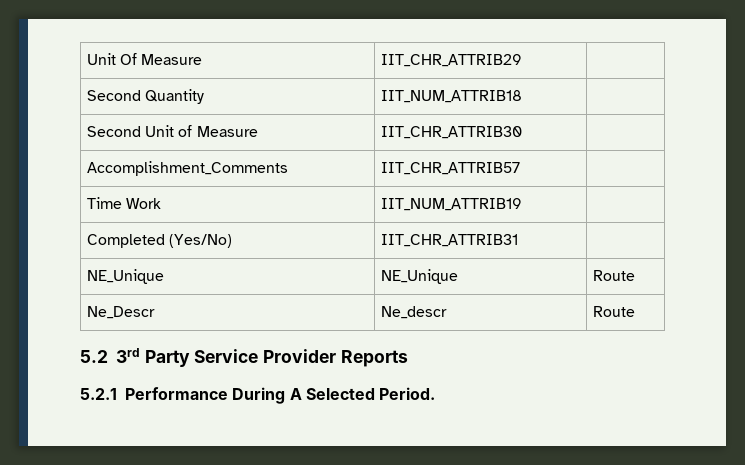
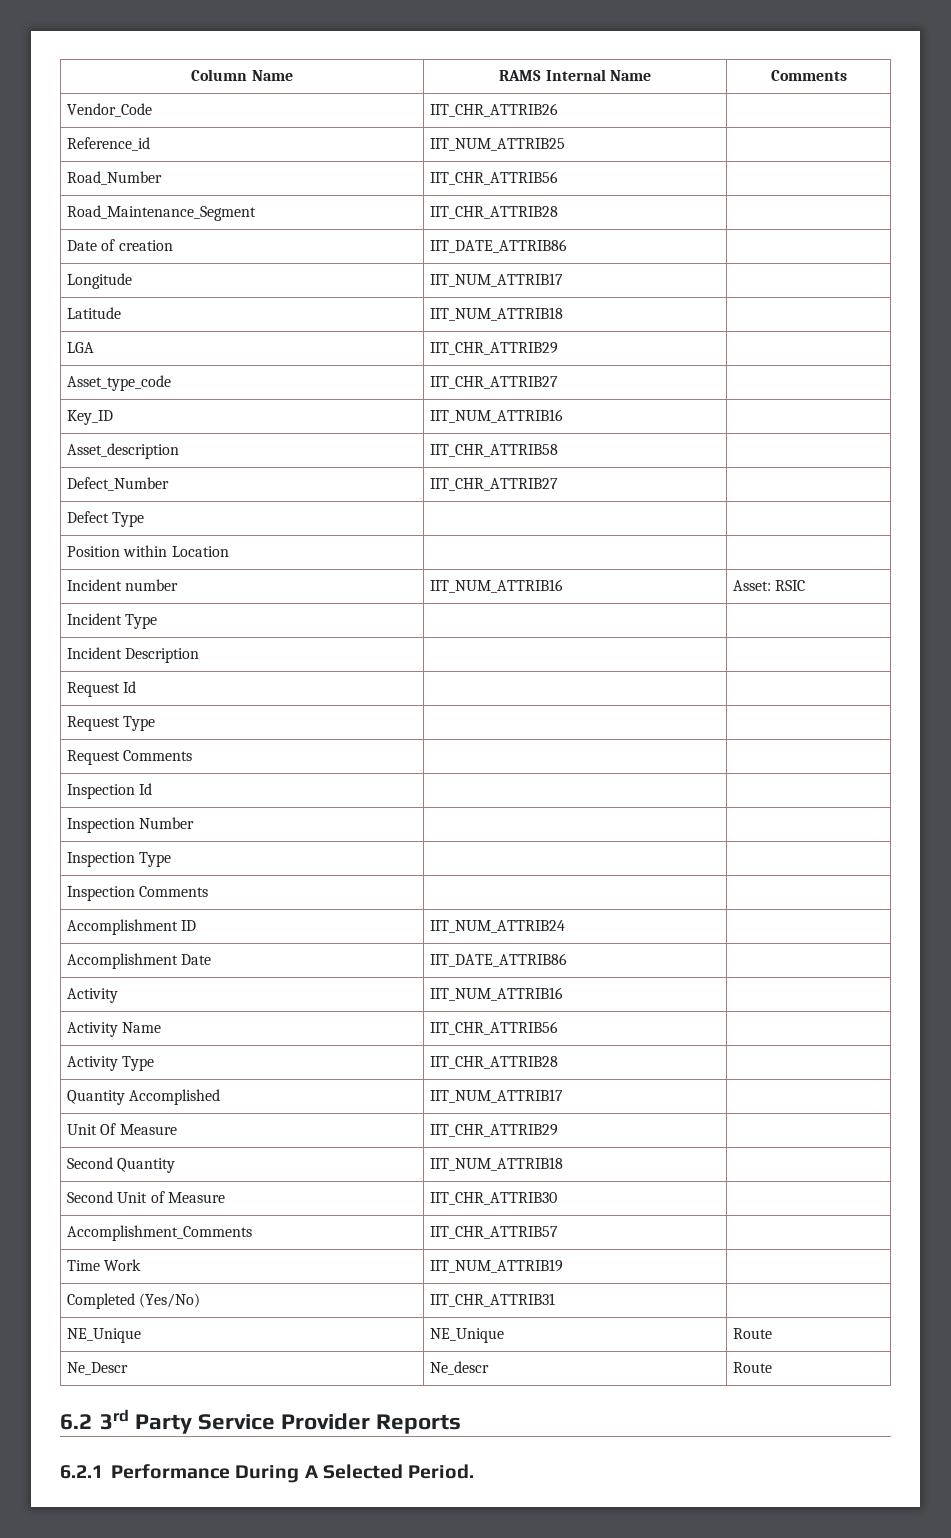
+ Column Name | RAMS Internal Name | Comments
+ Vendor_Code | IIT_CHR_ATTRIB26 |
+ Reference_id | IIT_NUM_ATTRIB25 |
+ Road_Number | IIT_CHR_ATTRIB56 |
+ Road_Maintenance_Segment | IIT_CHR_ATTRIB28 |
+ Date of creation | IIT_DATE_ATTRIB86 |
+ Longitude | IIT_NUM_ATTRIB17 |
+ Latitude | IIT_NUM_ATTRIB18 |
+ LGA | IIT_CHR_ATTRIB29 |
+ Asset_type_code | IIT_CHR_ATTRIB27 |
+ Key_ID | IIT_NUM_ATTRIB16 |
+ Asset_description | IIT_CHR_ATTRIB58 |
+ Defect_Number | IIT_CHR_ATTRIB27 |
+ Defect Type | |
+ Position within Location | |
+ Incident number | IIT_NUM_ATTRIB16 | Asset: RSIC
+ Incident Type | |
+ Incident Description | |
+ Request Id | |
+ Request Type | |
+ Request Comments | |
+ Inspection Id | |
+ Inspection Number | |
+ Inspection Type | |
+ Inspection Comments | |
+ Accomplishment ID | IIT_NUM_ATTRIB24 |
+ Accomplishment Date | IIT_DATE_ATTRIB86 |
+ Activity | IIT_NUM_ATTRIB16 |
+ Activity Name | IIT_CHR_ATTRIB56 |
+ Activity Type | IIT_CHR_ATTRIB28 |
+ Quantity Accomplished | IIT_NUM_ATTRIB17 |
- 5.2 3rd Party Service Provider Reports
+ 6.2 3rd Party Service Provider Reports
- 5.2.1 Performance During A Selected Period.
+ 6.2.1 Performance During A Selected Period.

